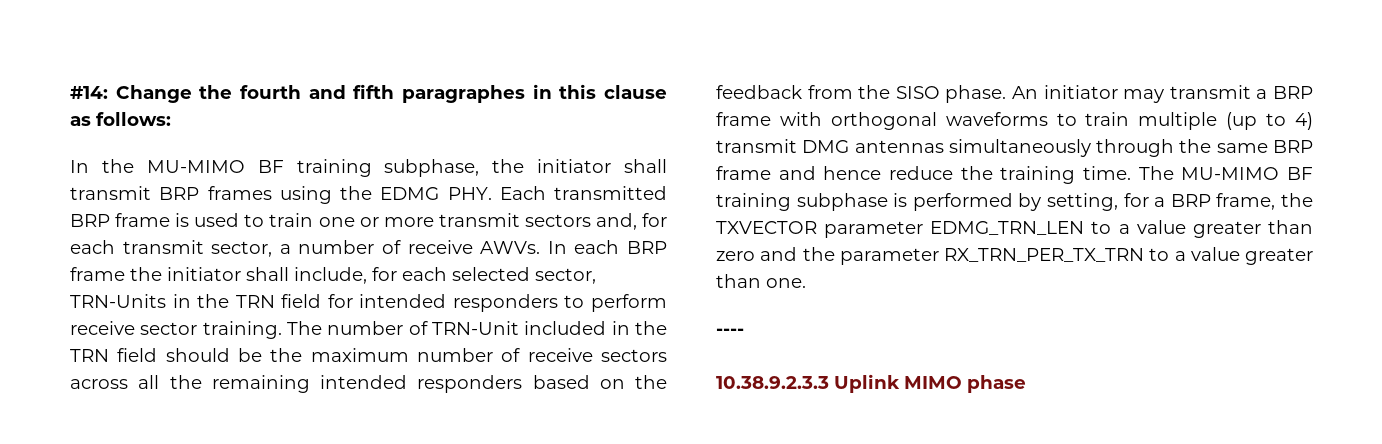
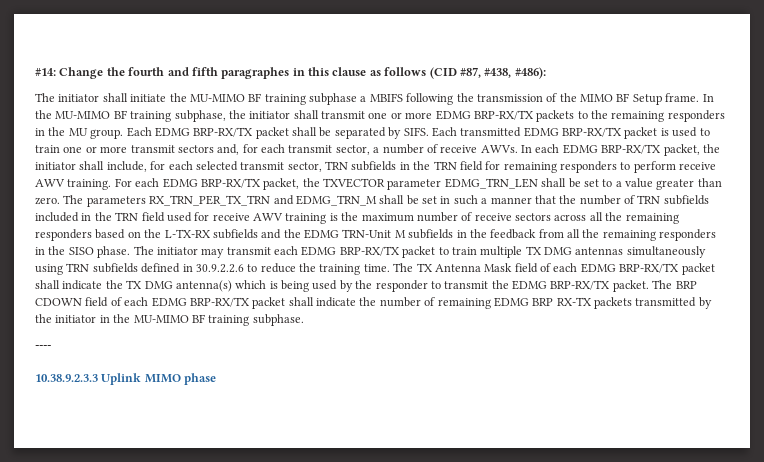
- #14: Change the fourth and fifth paragraphes in this clause as follows:
- In the MU-MIMO BF training subphase, the initiator shall transmit BRP frames using the EDMG PHY. Each transmitted BRP frame is used to train one or more transmit sectors and, for each transmit sector, a number of receive AWVs.
+ #14: Change the fourth and fifth paragraphes in this clause as follows (CID #87, #438, #486):
+ The initiator shall initiate the MU-MIMO BF training subphase a MBIFS following the transmission of the MIMO BF Setup frame. In the MU-MIMO BF training subphase, the initiator shall transmit one or more EDMG BRP-RX/TX packets to the remaining responders in the MU group. Each EDMG BRP-RX/TX packet shall be separated by SIFS. Each transmitted EDMG BRP-RX/TX packet is used to train one or more transmit sectors and, for each transmit sector, a number of receive AWVs.
- In each BRP frame the initiator shall include, for each selected sector, TRN-Units in the TRN field for intended responders to perform receive sector training. The number of TRN-Unit included in the TRN field should be the maximum number of receive sectors across all the remaining intended responders based on the feedback from the SISO phase.
+ In each EDMG BRP-RX/TX packet, the initiator shall include, for each selected transmit sector, TRN subfields in the TRN field for remaining responders to perform receive AWV training. For each EDMG BRP-RX/TX packet, the TXVECTOR parameter EDMG_TRN_LEN shall be set to a value greater than zero. The parameters RX_TRN_PER_TX_TRN and EDMG_TRN_M shall be set in such a manner that the number of TRN subfields included in the TRN field used for receive AWV training is the maximum number of receive sectors across all the remaining responders based on the L-TX-RX subfields and the EDMG TRN-Unit M subfields in the feedback from all the remaining responders in the SISO phase.
- An initiator may transmit a BRP frame with orthogonal waveforms to train multiple (up to 4) transmit DMG antennas simultaneously through the same BRP frame and hence reduce the training time.
+ The initiator may transmit each EDMG BRP-RX/TX packet to train multiple TX DMG antennas simultaneously using TRN subfields defined in 30.9.2.2.6 to reduce the training time.
- The MU-MIMO BF training subphase is performed by setting, for a BRP frame, the TXVECTOR parameter EDMG_TRN_LEN to a value greater than zero and the parameter RX_TRN_PER_TX_TRN to a value greater than one.
+ The TX Antenna Mask field of each EDMG BRP-RX/TX packet shall indicate the TX DMG antenna(s) which is being used by the responder to transmit the EDMG BRP-RX/TX packet. The BRP CDOWN field of each EDMG BRP-RX/TX packet shall indicate the number of remaining EDMG BRP RX-TX packets transmitted by the initiator in the MU-MIMO BF training subphase.

